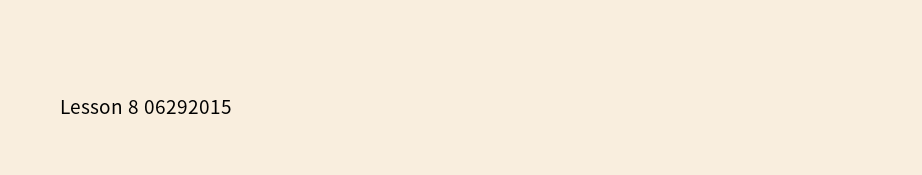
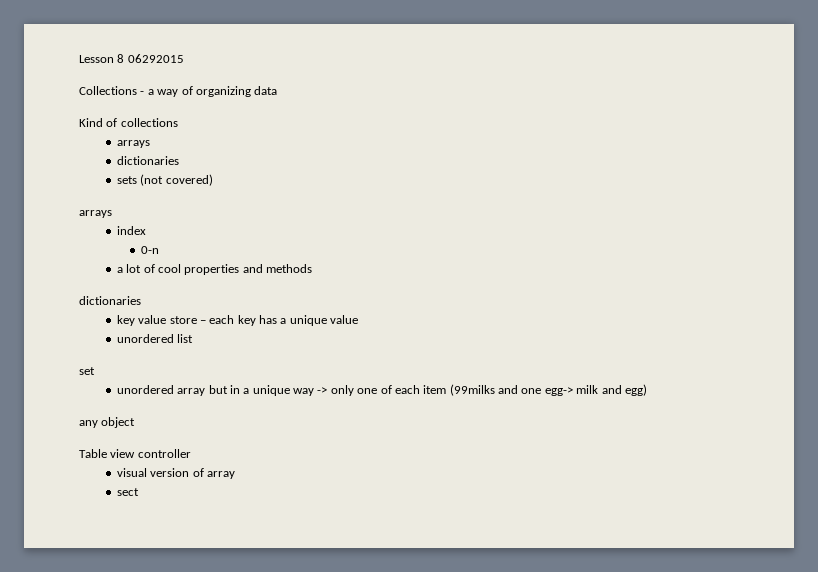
+ Collections - a way of organizing data
+ Kind of collections
+ arrays
+ dictionaries
+ sets (not covered)
+ arrays
+ index
+ 0-n
+ a lot of cool properties and methods
+ dictionaries
+ key value store – each key has a unique value
+ unordered list
+ set
+ unordered array but in a unique way -> only one of each item (99milks and one egg-> milk and egg)
+ any object
+ Table view controller
+ visual version of array
+ sect

